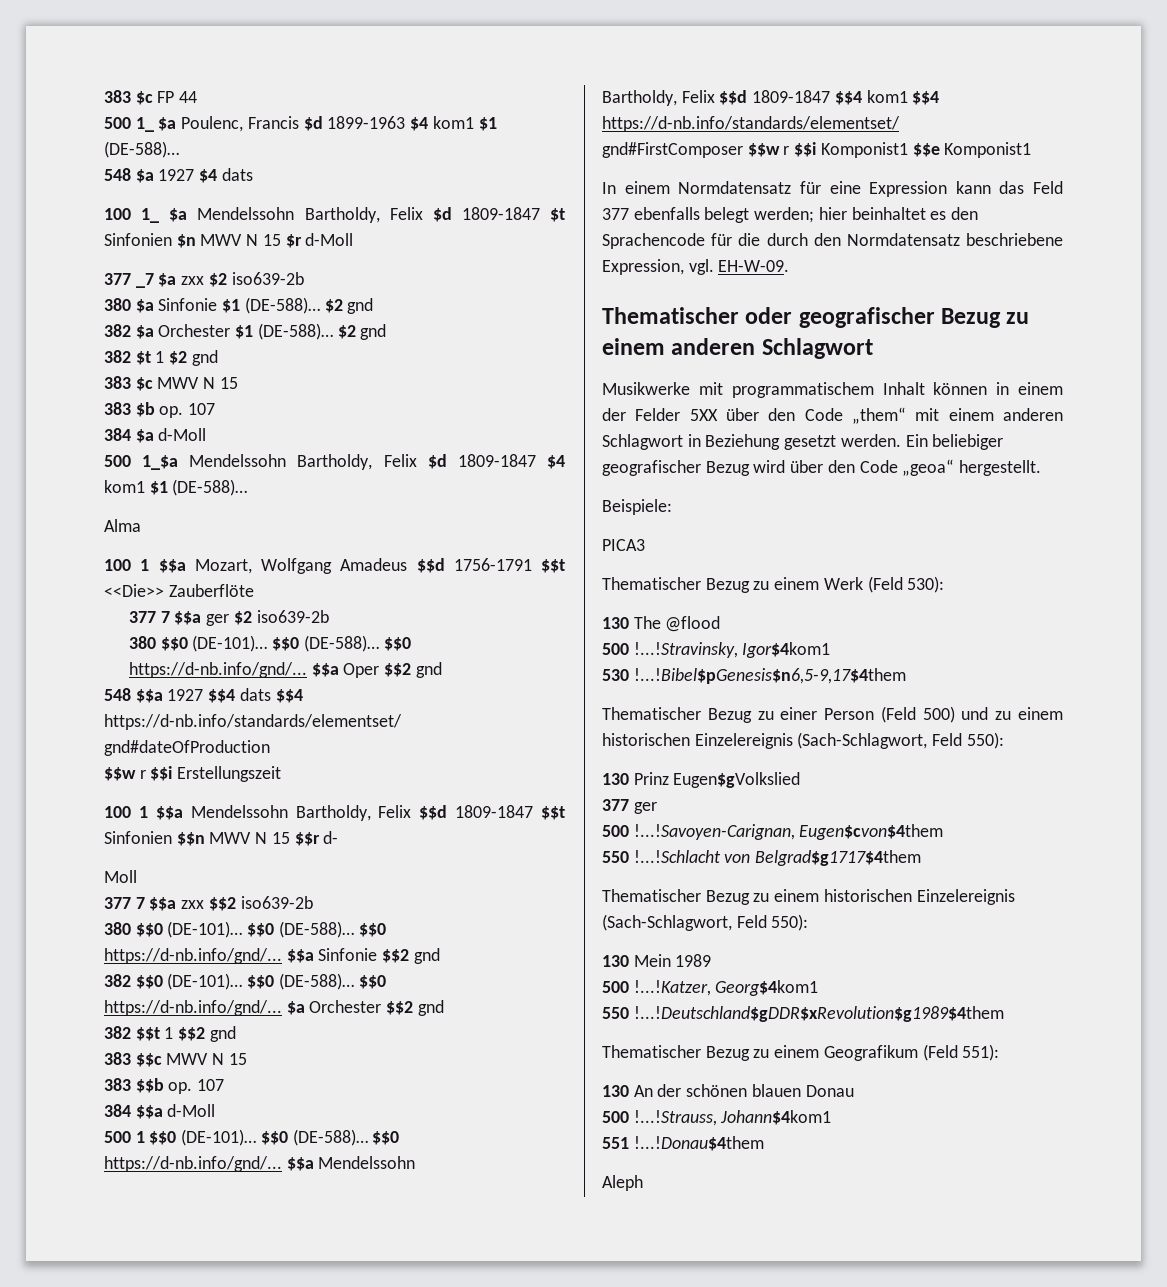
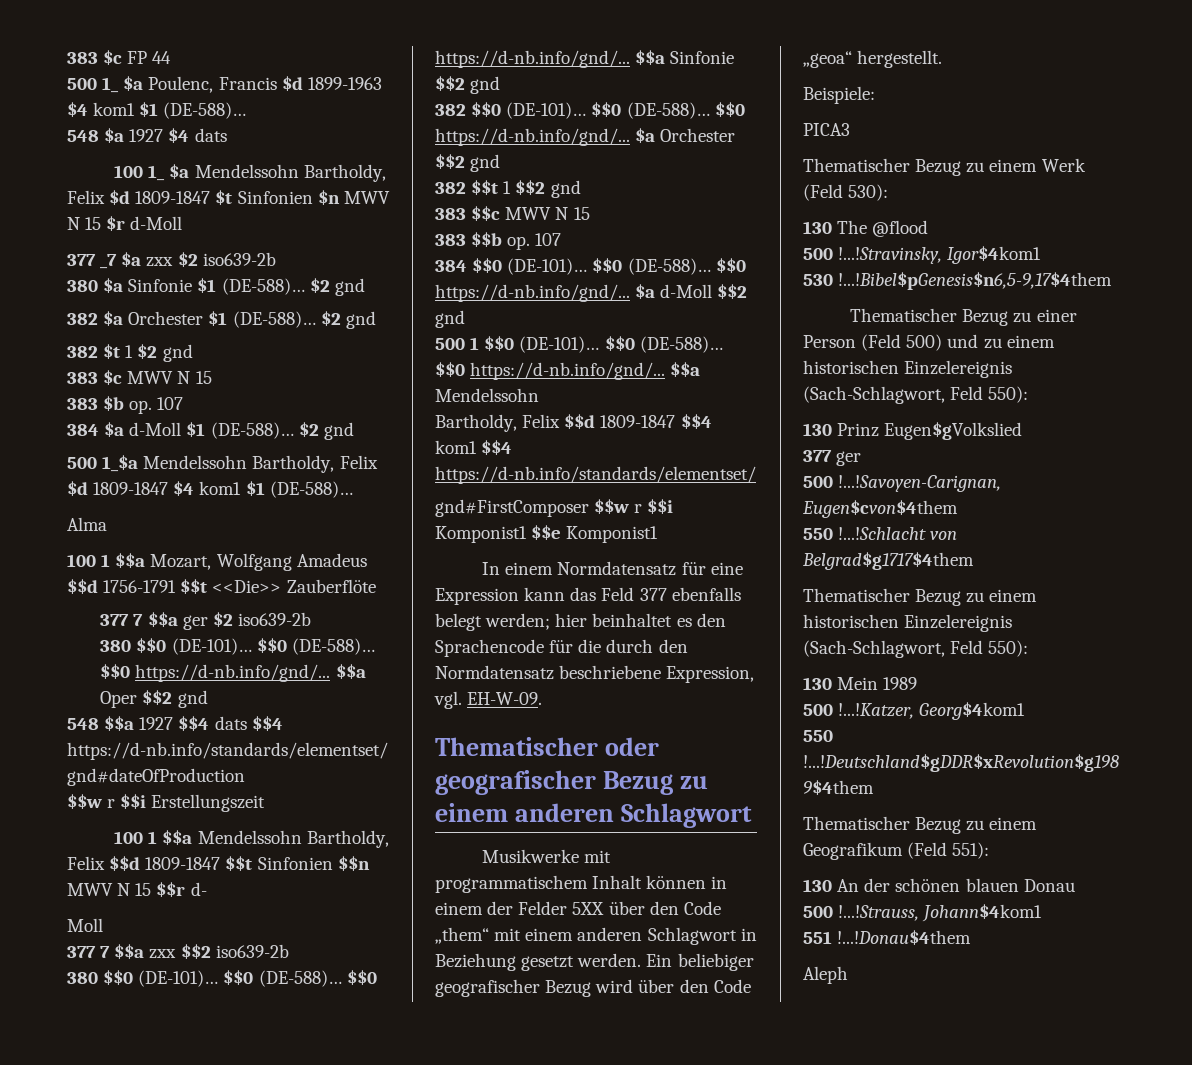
- 384 $a d-Moll
+ 384 $a d-Moll $1 (DE-588)… $2 gnd
- 384 $$a d-Moll
+ 384 $$0 (DE-101)… $$0 (DE-588)… $$0 https://d-nb.info/gnd/... $a d-Moll $$2 gnd

